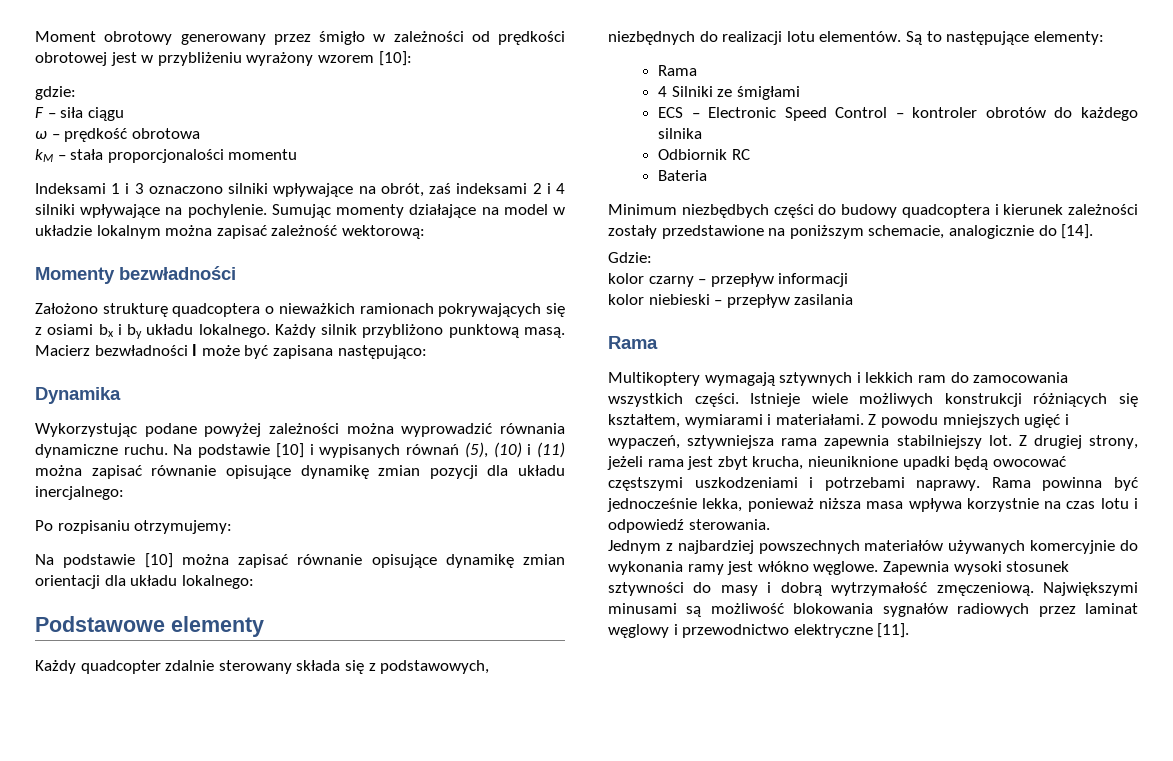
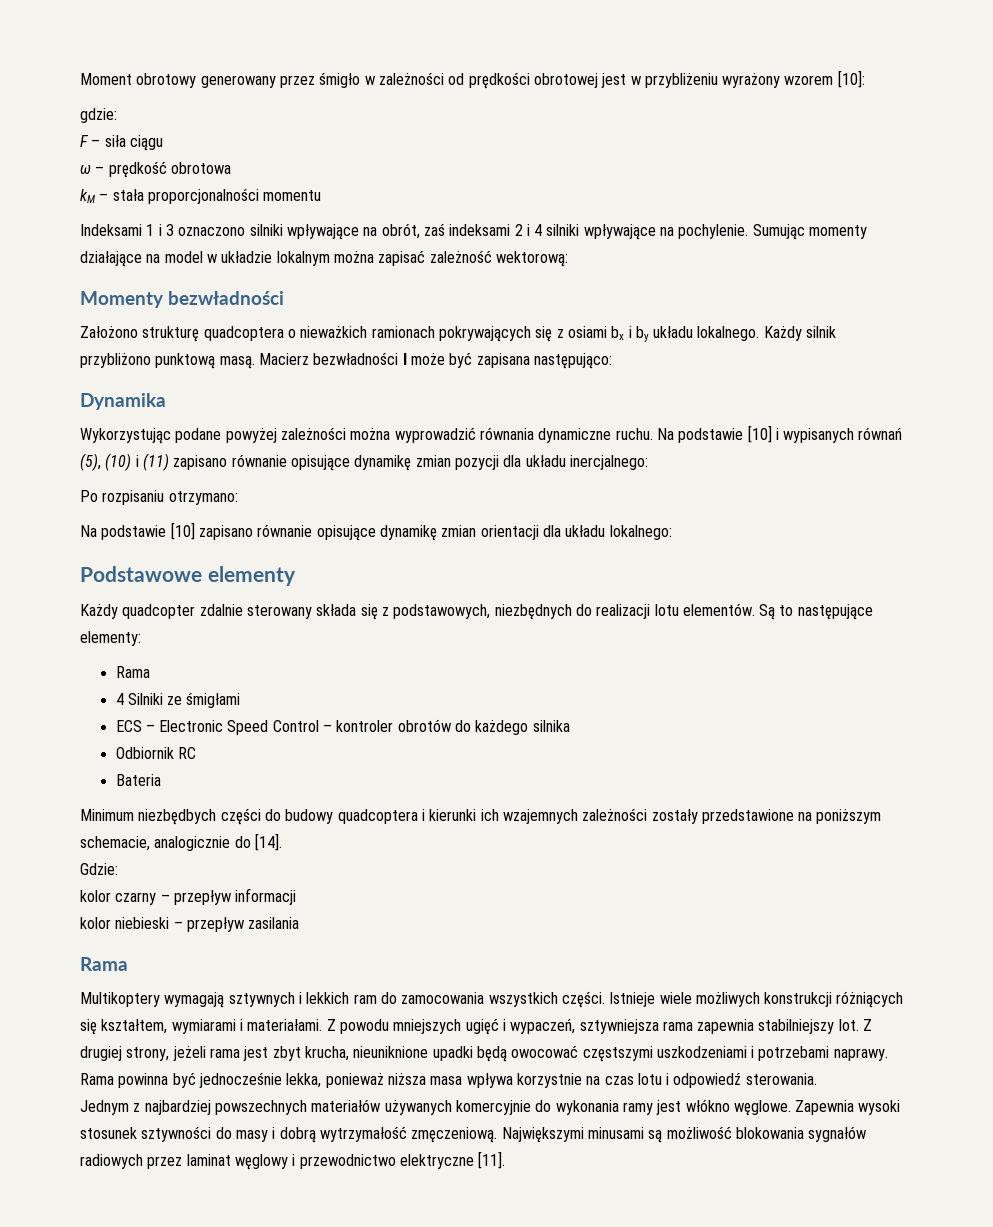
- kM – stała proporcjonalości momentu
+ kM – stała proporcjonalności momentu
- Na podstawie [10] i wypisanych równań (5), (10) i (11) można zapisać równanie opisujące dynamikę zmian pozycji dla układu inercjalnego:
+ Na podstawie [10] i wypisanych równań (5), (10) i (11) zapisano równanie opisujące dynamikę zmian pozycji dla układu inercjalnego:
- Po rozpisaniu otrzymujemy:
- Na podstawie [10] można zapisać równanie opisujące dynamikę zmian orientacji dla układu lokalnego:
+ Po rozpisaniu otrzymano:
+ Na podstawie [10] zapisano równanie opisujące dynamikę zmian orientacji dla układu lokalnego:
- Minimum niezbędbych części do budowy quadcoptera i kierunek zależności zostały przedstawione na poniższym schemacie, analogicznie do [14].
+ Minimum niezbędbych części do budowy quadcoptera i kierunki ich wzajemnych zależności zostały przedstawione na poniższym schemacie, analogicznie do [14].

